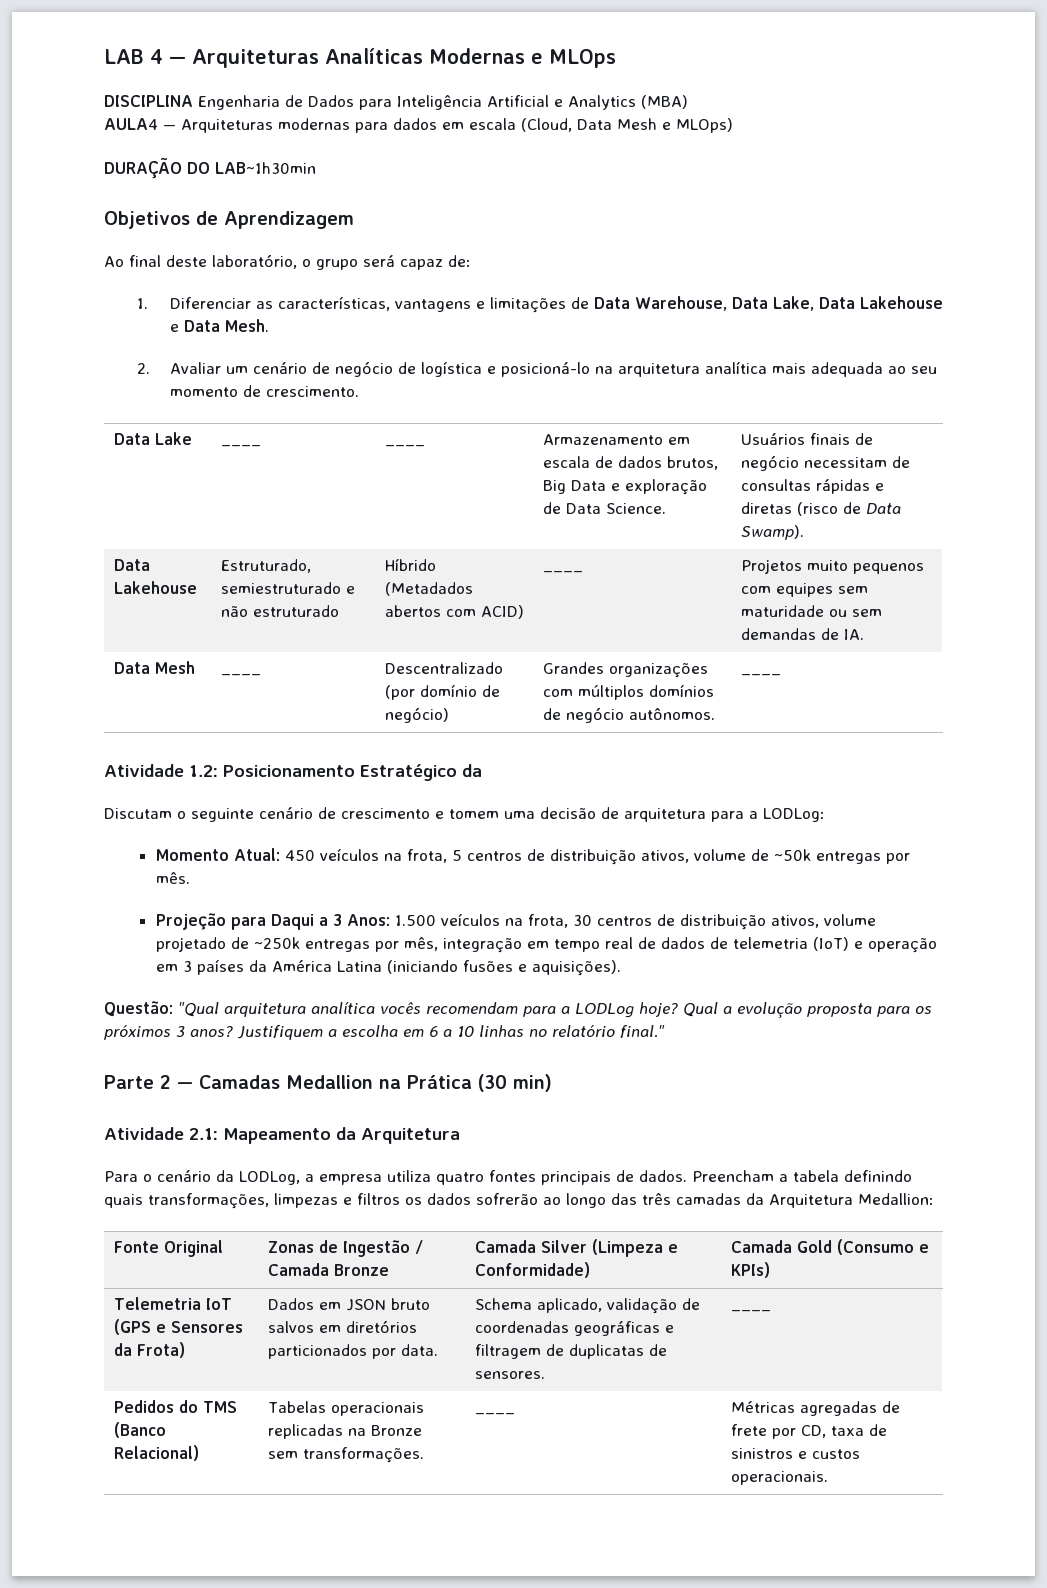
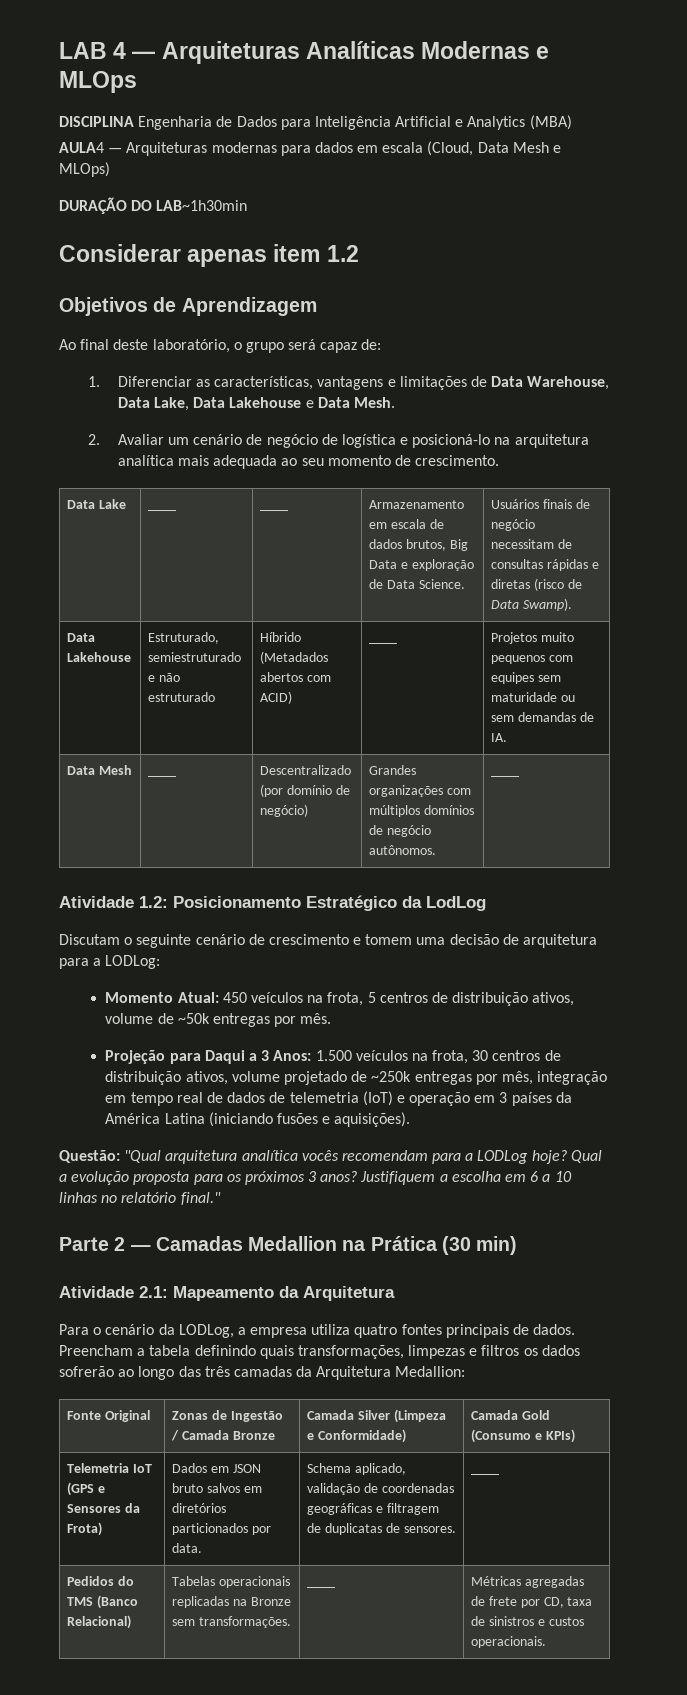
+ Considerar apenas item 1.2
- Atividade 1.2: Posicionamento Estratégico da
+ Atividade 1.2: Posicionamento Estratégico da LodLog

